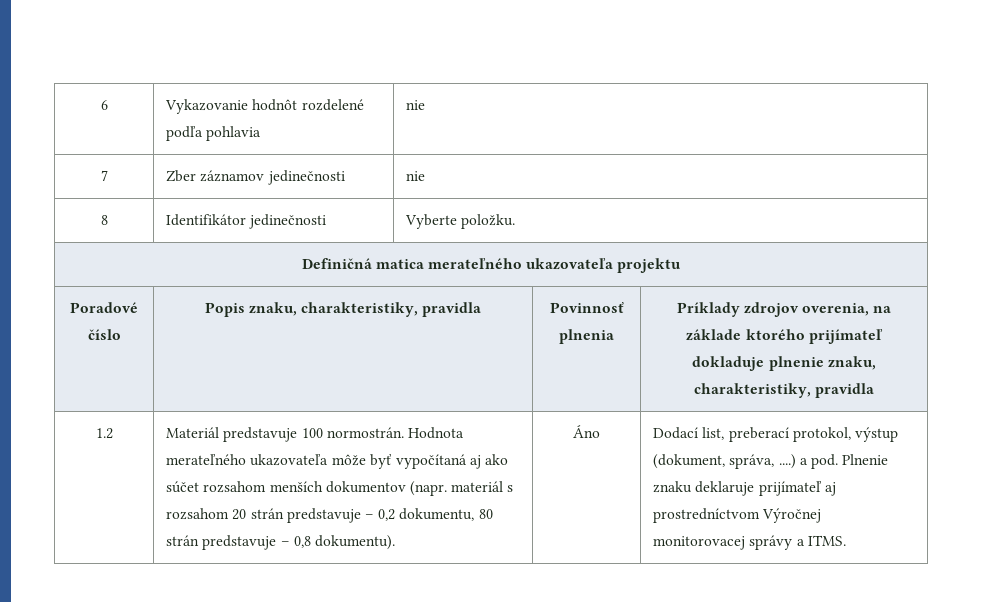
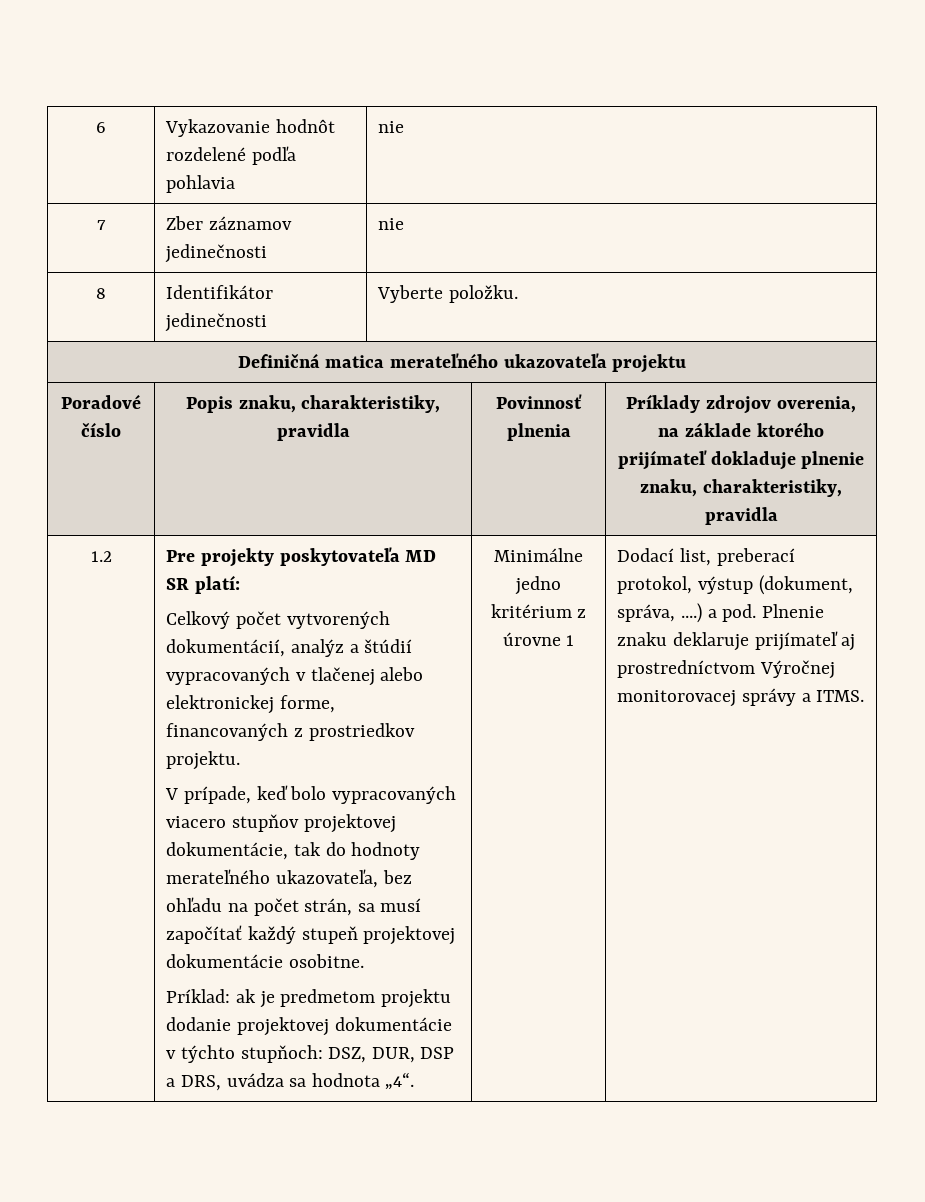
- Materiál predstavuje 100 normostrán. Hodnota merateľného ukazovateľa môže byť vypočítaná aj ako súčet rozsahom menších dokumentov (napr. materiál s rozsahom 20 strán predstavuje – 0,2 dokumentu, 80 strán predstavuje – 0,8 dokumentu). | Áno
+ Pre projekty poskytovateľa MD SR platí:
+ Celkový počet vytvorených dokumentácií, analýz a štúdií vypracovaných v tlačenej alebo elektronickej forme, financovaných z prostriedkov projektu.
+ V prípade, keď bolo vypracovaných viacero stupňov projektovej dokumentácie, tak do hodnoty merateľného ukazovateľa, bez ohľadu na počet strán, sa musí započítať každý stupeň projektovej dokumentácie osobitne.
+ Príklad: ak je predmetom projektu dodanie projektovej dokumentácie v týchto stupňoch: DSZ, DUR, DSP a DRS, uvádza sa hodnota „4“. | Minimálne jedno kritérium z úrovne 1

